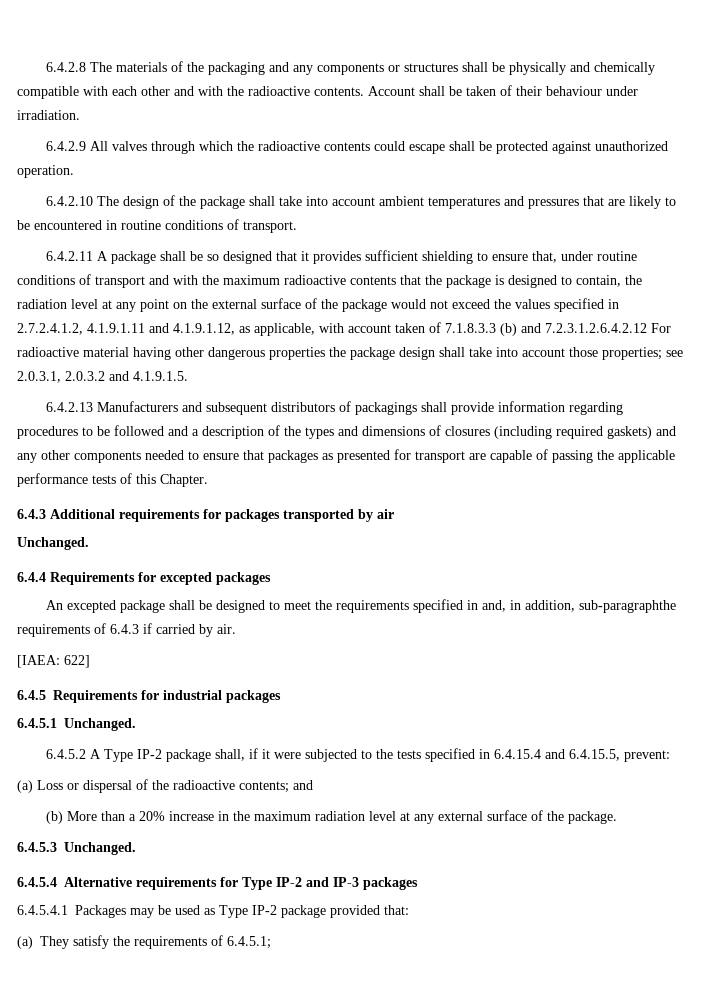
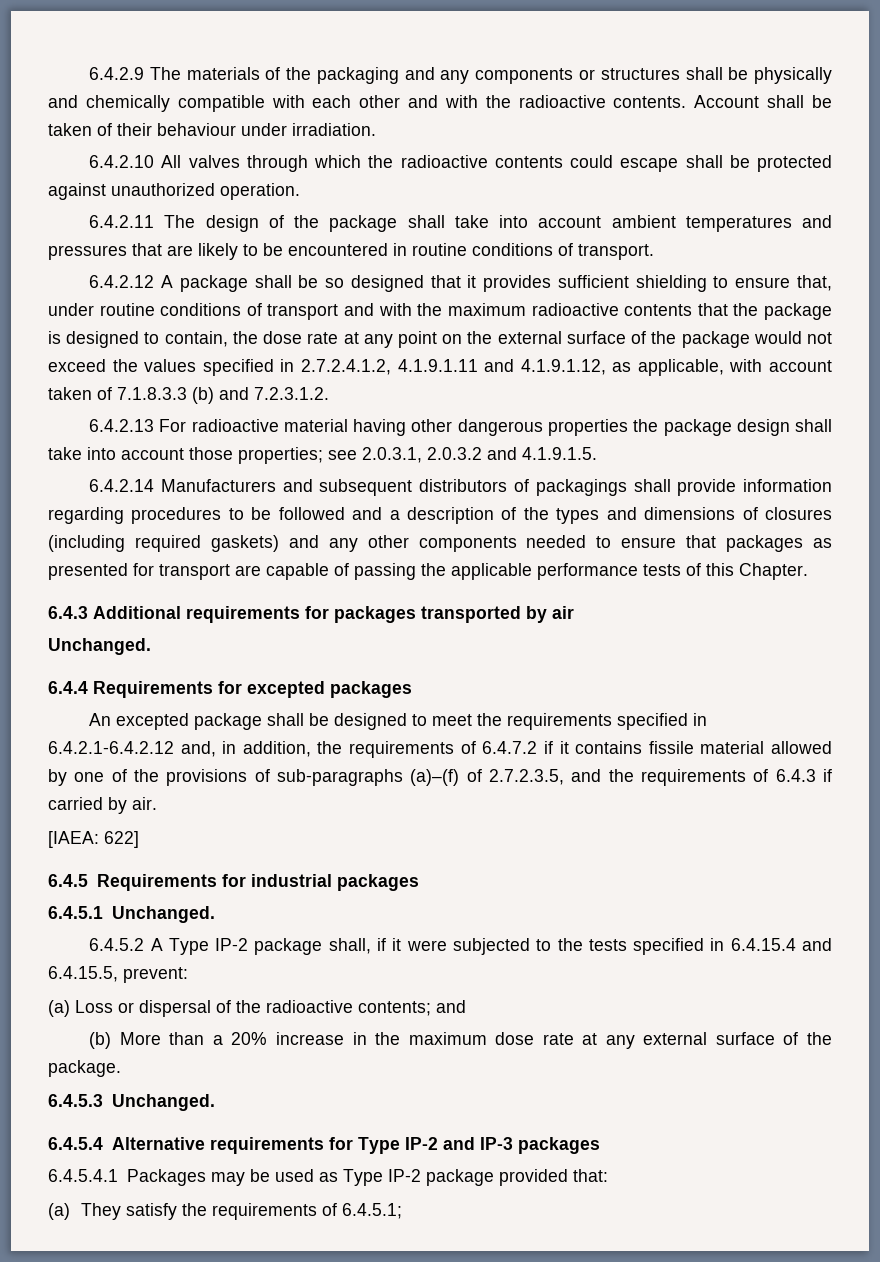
- 6.4.2.8 The materials of the packaging and any components or structures shall be physically and chemically compatible with each other and with the radioactive contents.
+ 6.4.2.9 The materials of the packaging and any components or structures shall be physically and chemically compatible with each other and with the radioactive contents.
- 6.4.2.9 All valves through which the radioactive contents could escape shall be protected against unauthorized operation.
+ 6.4.2.10 All valves through which the radioactive contents could escape shall be protected against unauthorized operation.
- 6.4.2.10 The design of the package shall take into account ambient temperatures and pressures that are likely to be encountered in routine conditions of transport.
+ 6.4.2.11 The design of the package shall take into account ambient temperatures and pressures that are likely to be encountered in routine conditions of transport.
- 6.4.2.11 A package shall be so designed that it provides sufficient shielding to ensure that, under routine conditions of transport and with the maximum radioactive contents that the package is designed to contain, the radiation level at any point on the external surface of the package would not exceed the values specified in 2.7.2.4.1.2, 4.1.9.1.11 and 4.1.9.1.12, as applicable, with account taken of 7.1.8.3.3 (b) and 7.2.3.1.2.6.4.2.12 For radioactive material having other dangerous properties the package design shall take into account those properties;
+ 6.4.2.12 A package shall be so designed that it provides sufficient shielding to ensure that, under routine conditions of transport and with the maximum radioactive contents that the package is designed to contain, the dose rate at any point on the external surface of the package would not exceed the values specified in 2.7.2.4.1.2, 4.1.9.1.11 and 4.1.9.1.12, as applicable, with account taken of 7.1.8.3.3 (b) and 7.2.3.1.2.
+ 6.4.2.13 For radioactive material having other dangerous properties the package design shall take into account those properties;
- 6.4.2.13 Manufacturers and subsequent distributors of packagings shall provide information regarding procedures to be followed and a description of the types and dimensions of closures (including required gaskets) and any other components needed to ensure that packages as presented for transport are capable of passing the applicable performance tests of this Chapter.
+ 6.4.2.14 Manufacturers and subsequent distributors of packagings shall provide information regarding procedures to be followed and a description of the types and dimensions of closures (including required gaskets) and any other components needed to ensure that packages as presented for transport are capable of passing the applicable performance tests of this Chapter.
- An excepted package shall be designed to meet the requirements specified in and, in addition, sub-paragraphthe requirements of 6.4.3 if carried by air.
+ An excepted package shall be designed to meet the requirements specified in 6.4.2.1-6.4.2.12 and, in addition, the requirements of 6.4.7.2 if it contains fissile material allowed by one of the provisions of sub-paragraphs (a)–(f) of 2.7.2.3.5, and the requirements of 6.4.3 if carried by air.
- (b) More than a 20% increase in the maximum radiation level at any external surface of the package.
+ (b) More than a 20% increase in the maximum dose rate at any external surface of the package.

